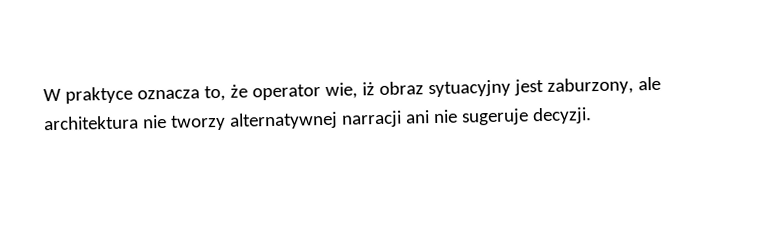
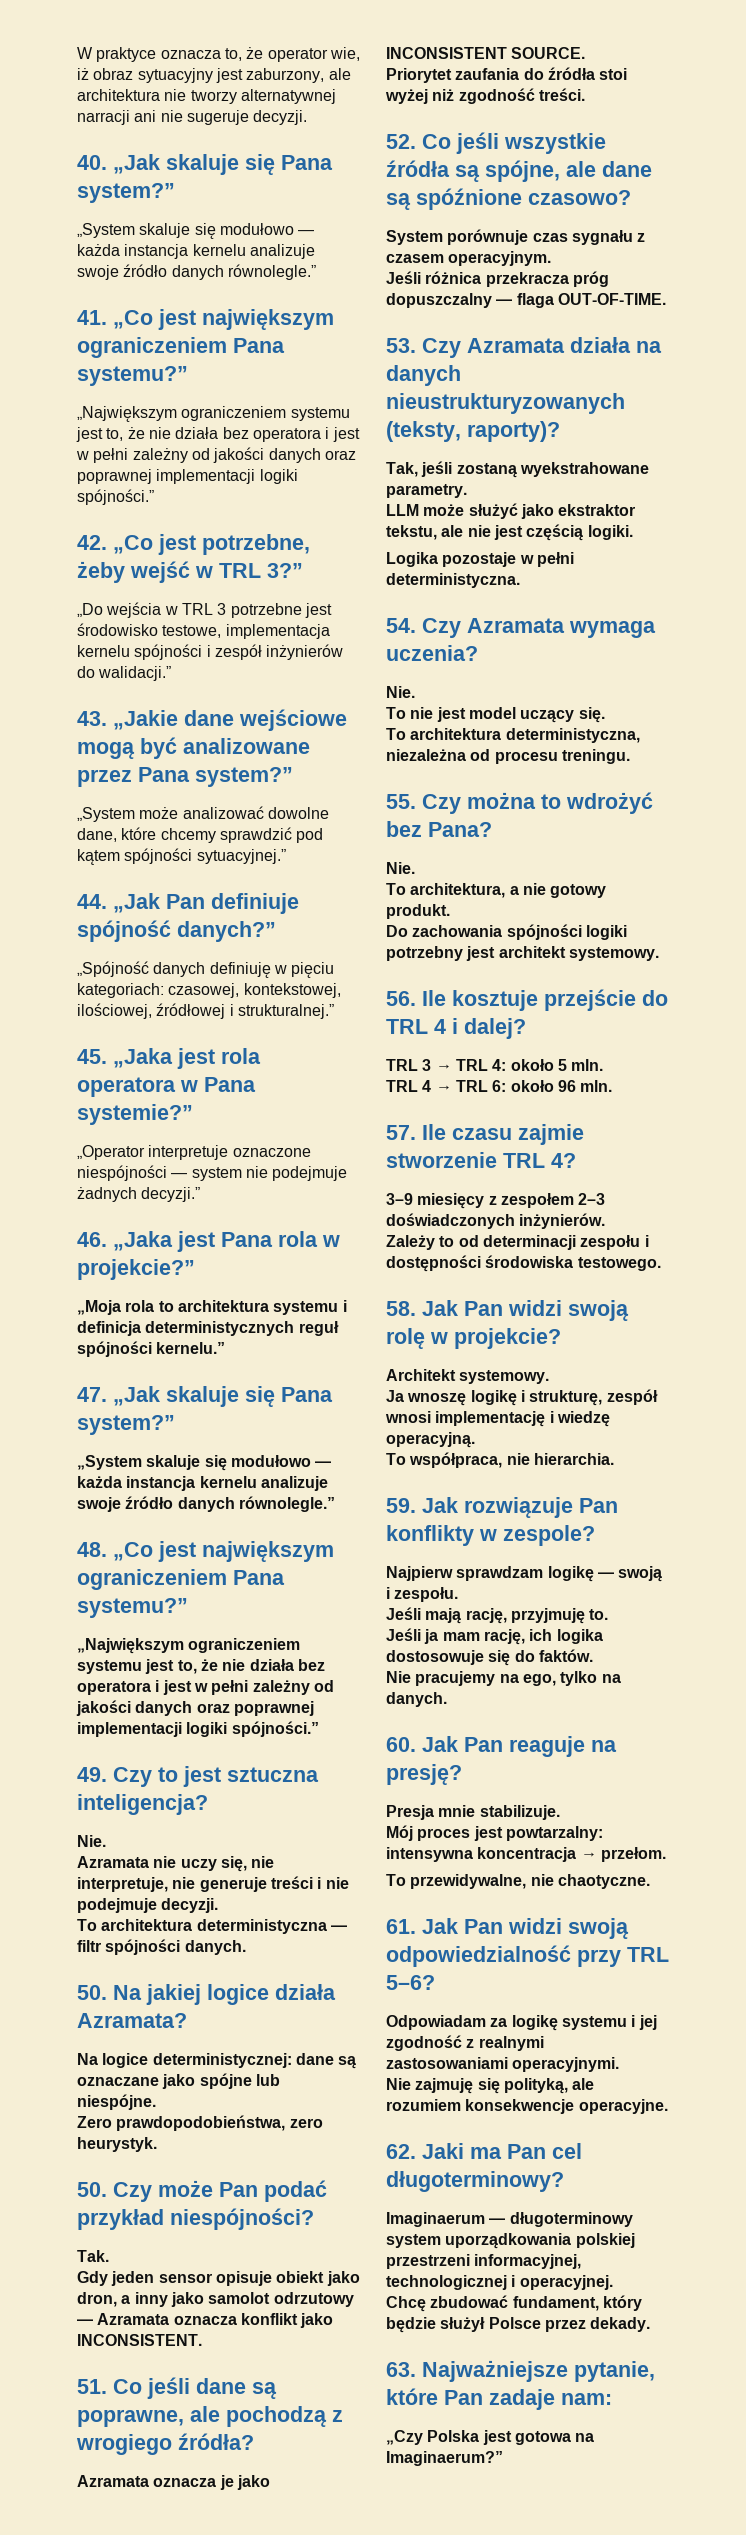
+ 40. „Jak skaluje się Pana system?”
+ „System skaluje się modułowo — każda instancja kernelu analizuje swoje źródło danych równolegle.”
+ 41. „Co jest największym ograniczeniem Pana systemu?”
+ „Największym ograniczeniem systemu jest to, że nie działa bez operatora i jest w pełni zależny od jakości danych oraz poprawnej implementacji logiki spójności.”
+ 42. „Co jest potrzebne, żeby wejść w TRL 3?”
+ „Do wejścia w TRL 3 potrzebne jest środowisko testowe, implementacja kernelu spójności i zespół inżynierów do walidacji.”
+ 43. „Jakie dane wejściowe mogą być analizowane przez Pana system?”
+ „System może analizować dowolne dane, które chcemy sprawdzić pod kątem spójności sytuacyjnej.”
+ 44. „Jak Pan definiuje spójność danych?”
+ „Spójność danych definiuję w pięciu kategoriach: czasowej, kontekstowej, ilościowej, źródłowej i strukturalnej.”
+ 45. „Jaka jest rola operatora w Pana systemie?”
+ „Operator interpretuje oznaczone niespójności — system nie podejmuje żadnych decyzji.”
+ 46. „Jaka jest Pana rola w projekcie?”
+ „Moja rola to architektura systemu i definicja deterministycznych reguł spójności kernelu.”
+ 47. „Jak skaluje się Pana system?”
+ „System skaluje się modułowo — każda instancja kernelu analizuje swoje źródło danych równolegle.”
+ 48. „Co jest największym ograniczeniem Pana systemu?”
+ „Największym ograniczeniem systemu jest to, że nie działa bez operatora i jest w pełni zależny od jakości danych oraz poprawnej implementacji logiki spójności.”
+ 49. Czy to jest sztuczna inteligencja?
+ Nie.
+ Azramata nie uczy się, nie interpretuje, nie generuje treści i nie podejmuje decyzji.
+ To architektura deterministyczna — filtr spójności danych.
+ 50. Na jakiej logice działa Azramata?
+ Na logice deterministycznej: dane są oznaczane jako spójne lub niespójne.
+ Zero prawdopodobieństwa, zero heurystyk.
+ 50. Czy może Pan podać przykład niespójności?
+ Tak.
+ Gdy jeden sensor opisuje obiekt jako dron, a inny jako samolot odrzutowy — Azramata oznacza konflikt jako INCONSISTENT.
+ 51. Co jeśli dane są poprawne, ale pochodzą z wrogiego źródła?
+ Azramata oznacza je jako INCONSISTENT SOURCE.
+ Priorytet zaufania do źródła stoi wyżej niż zgodność treści.
+ 52. Co jeśli wszystkie źródła są spójne, ale dane są spóźnione czasowo?
+ System porównuje czas sygnału z czasem operacyjnym.
+ Jeśli różnica przekracza próg dopuszczalny — flaga OUT-OF-TIME.
+ 53. Czy Azramata działa na danych nieustrukturyzowanych (teksty, raporty)?
+ Tak, jeśli zostaną wyekstrahowane parametry.
+ LLM może służyć jako ekstraktor tekstu, ale nie jest częścią logiki.
+ Logika pozostaje w pełni deterministyczna.
+ 54. Czy Azramata wymaga uczenia?
+ Nie.
+ To nie jest model uczący się.
+ To architektura deterministyczna, niezależna od procesu treningu.
+ 55. Czy można to wdrożyć bez Pana?
+ Nie.
+ To architektura, a nie gotowy produkt.
+ Do zachowania spójności logiki potrzebny jest architekt systemowy.
+ 56. Ile kosztuje przejście do TRL 4 i dalej?
+ TRL 3 → TRL 4: około 5 mln.
+ TRL 4 → TRL 6: około 96 mln.
+ 57. Ile czasu zajmie stworzenie TRL 4?
+ 3–9 miesięcy z zespołem 2–3 doświadczonych inżynierów.
+ Zależy to od determinacji zespołu i dostępności środowiska testowego.
+ 58. Jak Pan widzi swoją rolę w projekcie?
+ Architekt systemowy.
+ Ja wnoszę logikę i strukturę, zespół wnosi implementację i wiedzę operacyjną.
+ To współpraca, nie hierarchia.
+ 59. Jak rozwiązuje Pan konflikty w zespole?
+ Najpierw sprawdzam logikę — swoją i zespołu.
+ Jeśli mają rację, przyjmuję to.
+ Jeśli ja mam rację, ich logika dostosowuje się do faktów.
+ Nie pracujemy na ego, tylko na danych.
+ 60. Jak Pan reaguje na presję?
+ Presja mnie stabilizuje.
+ Mój proces jest powtarzalny: intensywna koncentracja → przełom.
+ To przewidywalne, nie chaotyczne.
+ 61. Jak Pan widzi swoją odpowiedzialność przy TRL 5–6?
+ Odpowiadam za logikę systemu i jej zgodność z realnymi zastosowaniami operacyjnymi.
+ Nie zajmuję się polityką, ale rozumiem konsekwencje operacyjne.
+ 62. Jaki ma Pan cel długoterminowy?
+ Imaginaerum — długoterminowy system uporządkowania polskiej przestrzeni informacyjnej, technologicznej i operacyjnej.
+ Chcę zbudować fundament, który będzie służył Polsce przez dekady.
+ 63. Najważniejsze pytanie, które Pan zadaje nam:
+ „Czy Polska jest gotowa na Imaginaerum?”

